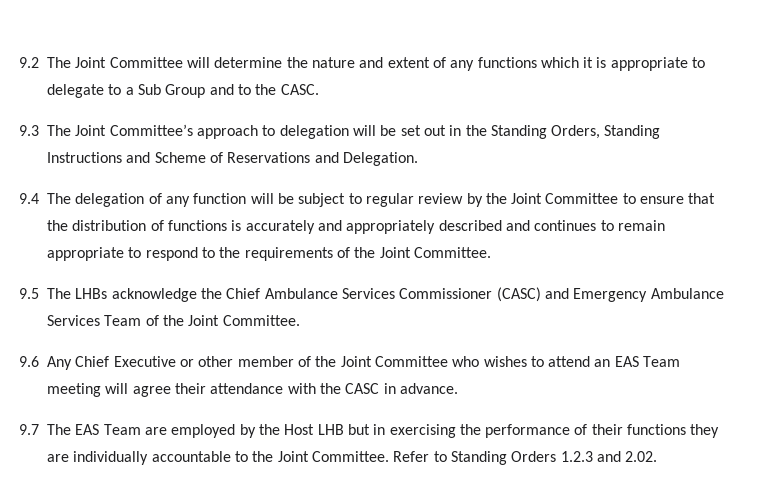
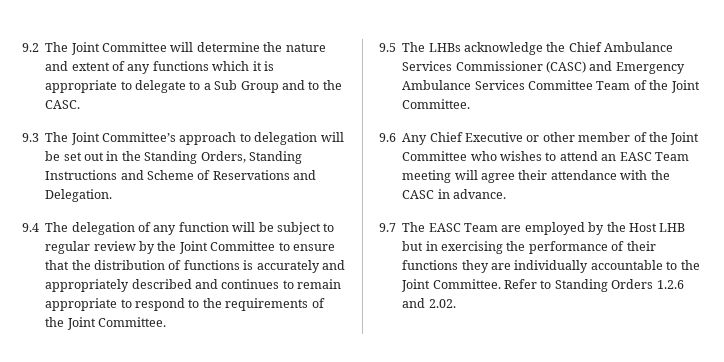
- 9.5 The LHBs acknowledge the Chief Ambulance Services Commissioner (CASC) and Emergency Ambulance Services Team of the Joint Committee.
+ 9.5 The LHBs acknowledge the Chief Ambulance Services Commissioner (CASC) and Emergency Ambulance Services Committee Team of the Joint Committee.
- 9.6 Any Chief Executive or other member of the Joint Committee who wishes to attend an EAS Team meeting will agree their attendance with the CASC in advance.
+ 9.6 Any Chief Executive or other member of the Joint Committee who wishes to attend an EASC Team meeting will agree their attendance with the CASC in advance.
- 9.7 The EAS Team are employed by the Host LHB but in exercising the performance of their functions they are individually accountable to the Joint Committee.
+ 9.7 The EASC Team are employed by the Host LHB but in exercising the performance of their functions they are individually accountable to the Joint Committee.
- Refer to Standing Orders 1.2.3 and 2.02.
+ Refer to Standing Orders 1.2.6 and 2.02.

